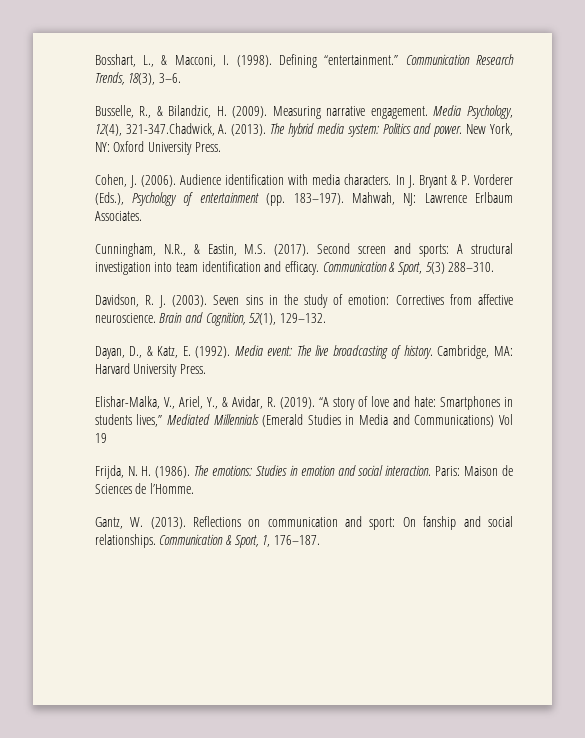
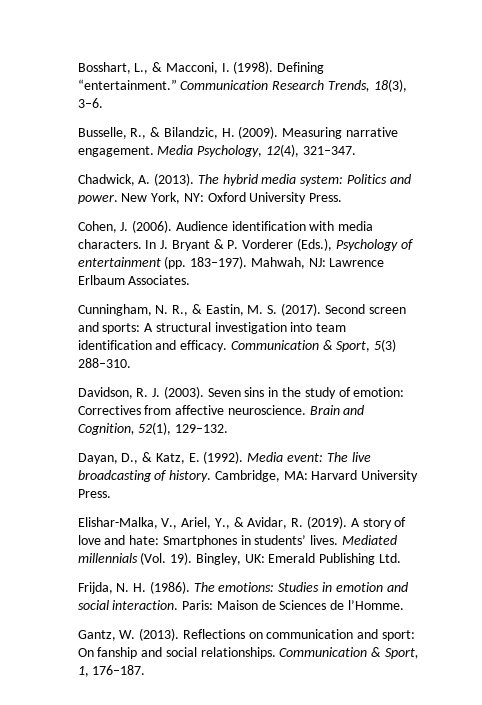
- Media Psychology, 12(4), 321-347.Chadwick, A. (2013).
+ Media Psychology, 12(4), 321–347.
+ Chadwick, A. (2013).
- Cunningham, N.R., & Eastin, M.S. (2017).
+ Cunningham, N. R., & Eastin, M. S. (2017).
- “A story of love and hate: Smartphones in students lives,” Mediated Millennials (Emerald Studies in Media and Communications) Vol 19
+ A story of love and hate: Smartphones in students’ lives. Mediated millennials (Vol. 19). Bingley, UK: Emerald Publishing Ltd.

